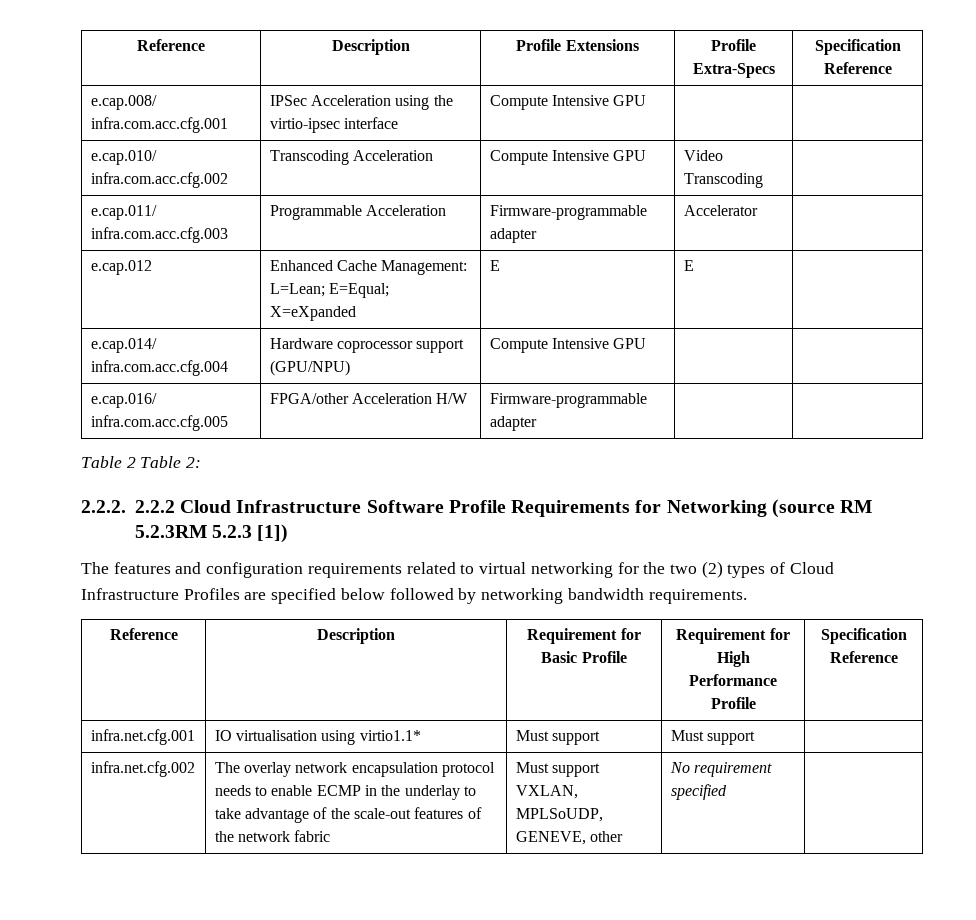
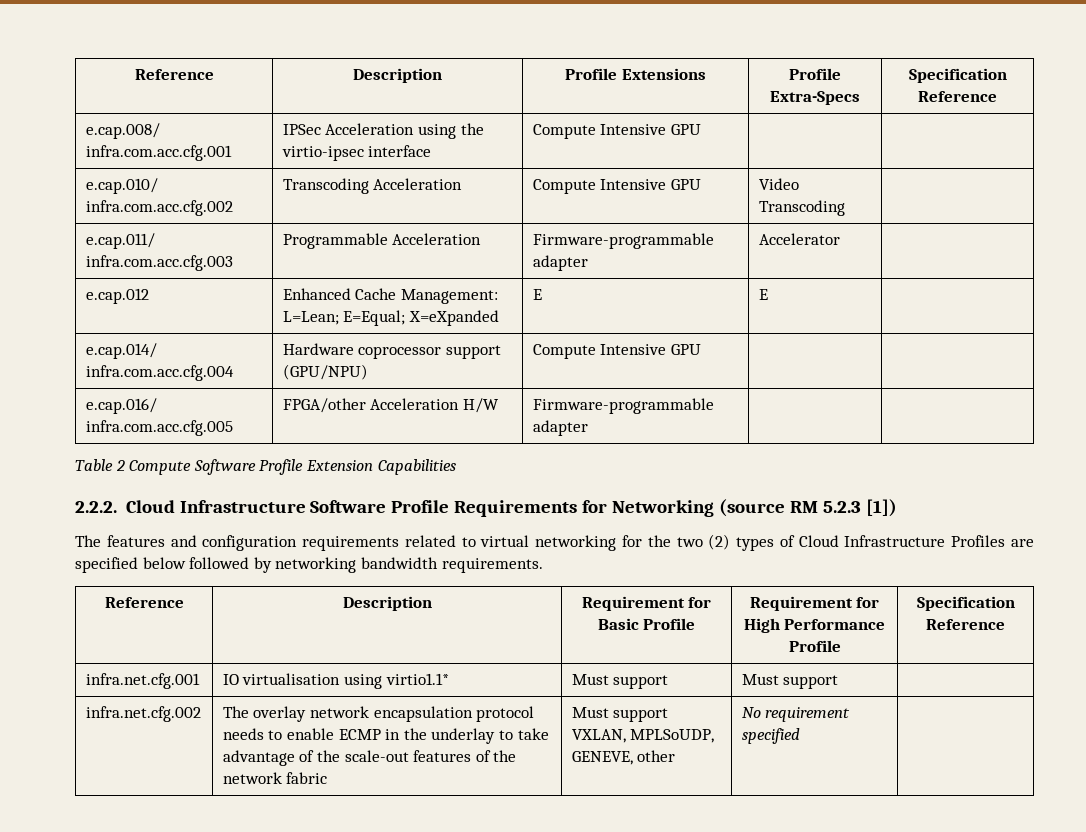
- Table 2 Table 2:
+ Table 2 Compute Software Profile Extension Capabilities
- 2.2.2. 2.2.2 Cloud Infrastructure Software Profile Requirements for Networking (source RM 5.2.3RM 5.2.3 [1])
+ 2.2.2. Cloud Infrastructure Software Profile Requirements for Networking (source RM 5.2.3 [1])

